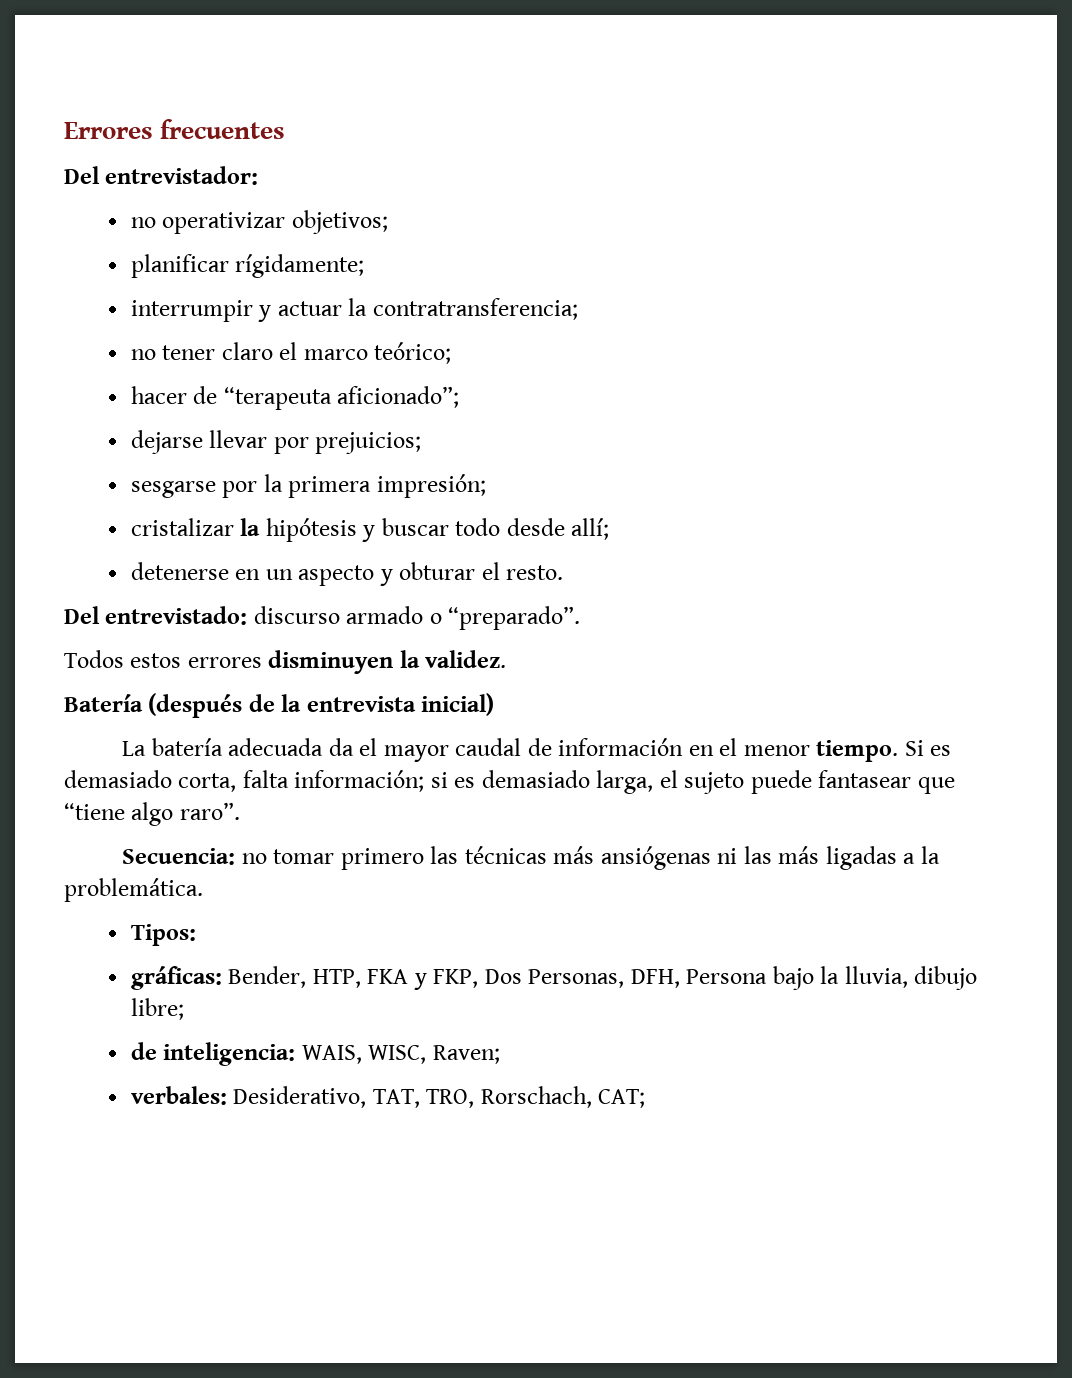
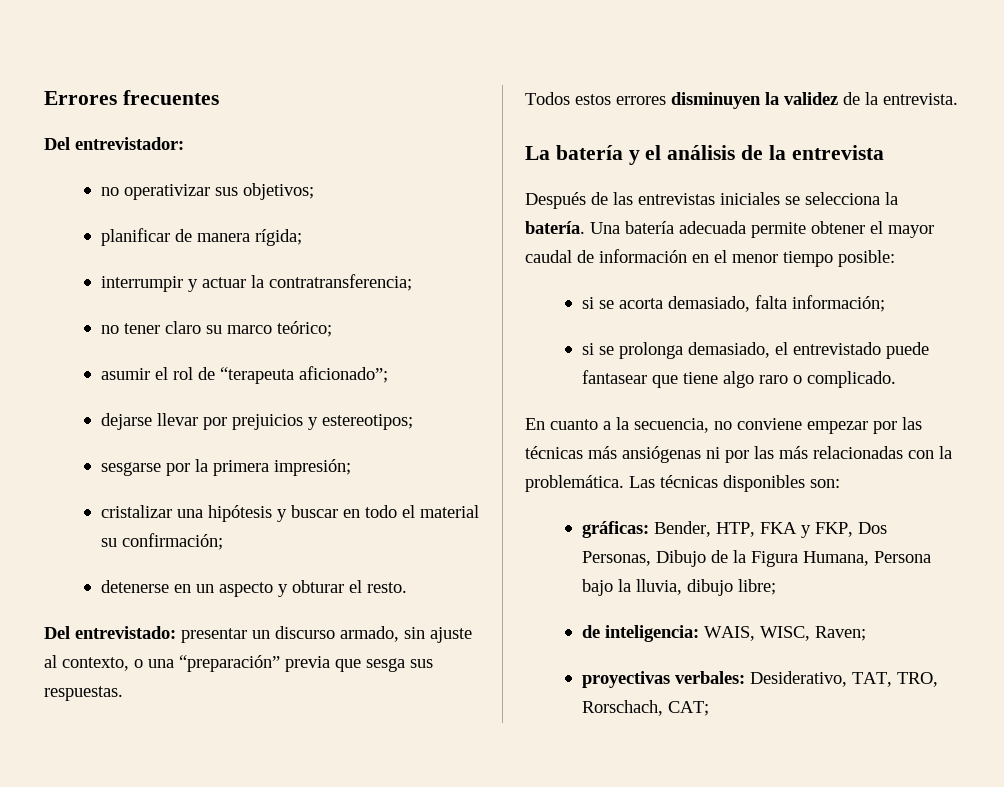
- no operativizar objetivos;
+ no operativizar sus objetivos;
- planificar rígidamente;
+ planificar de manera rígida;
- no tener claro el marco teórico;
+ no tener claro su marco teórico;
- hacer de “terapeuta aficionado”;
+ asumir el rol de “terapeuta aficionado”;
- dejarse llevar por prejuicios;
+ dejarse llevar por prejuicios y estereotipos;
- cristalizar la hipótesis y buscar todo desde allí;
+ cristalizar una hipótesis y buscar en todo el material su confirmación;
- Del entrevistado: discurso armado o “preparado”.
+ Del entrevistado: presentar un discurso armado, sin ajuste al contexto, o una “preparación” previa que sesga sus respuestas.
- Todos estos errores disminuyen la validez.
- Batería (después de la entrevista inicial)
- La batería adecuada da el mayor caudal de información en el menor tiempo. Si es demasiado corta, falta información; si es demasiado larga, el sujeto puede fantasear que “tiene algo raro”.
- Secuencia: no tomar primero las técnicas más ansiógenas ni las más ligadas a la problemática.
- Tipos:
+ Todos estos errores disminuyen la validez de la entrevista.
+ La batería y el análisis de la entrevista
+ Después de las entrevistas iniciales se selecciona la batería. Una batería adecuada permite obtener el mayor caudal de información en el menor tiempo posible:
+ si se acorta demasiado, falta información;
+ si se prolonga demasiado, el entrevistado puede fantasear que tiene algo raro o complicado.
+ En cuanto a la secuencia, no conviene empezar por las técnicas más ansiógenas ni por las más relacionadas con la problemática. Las técnicas disponibles son:
- gráficas: Bender, HTP, FKA y FKP, Dos Personas, DFH, Persona bajo la lluvia, dibujo libre;
+ gráficas: Bender, HTP, FKA y FKP, Dos Personas, Dibujo de la Figura Humana, Persona bajo la lluvia, dibujo libre;
- verbales: Desiderativo, TAT, TRO, Rorschach, CAT;
+ proyectivas verbales: Desiderativo, TAT, TRO, Rorschach, CAT;

